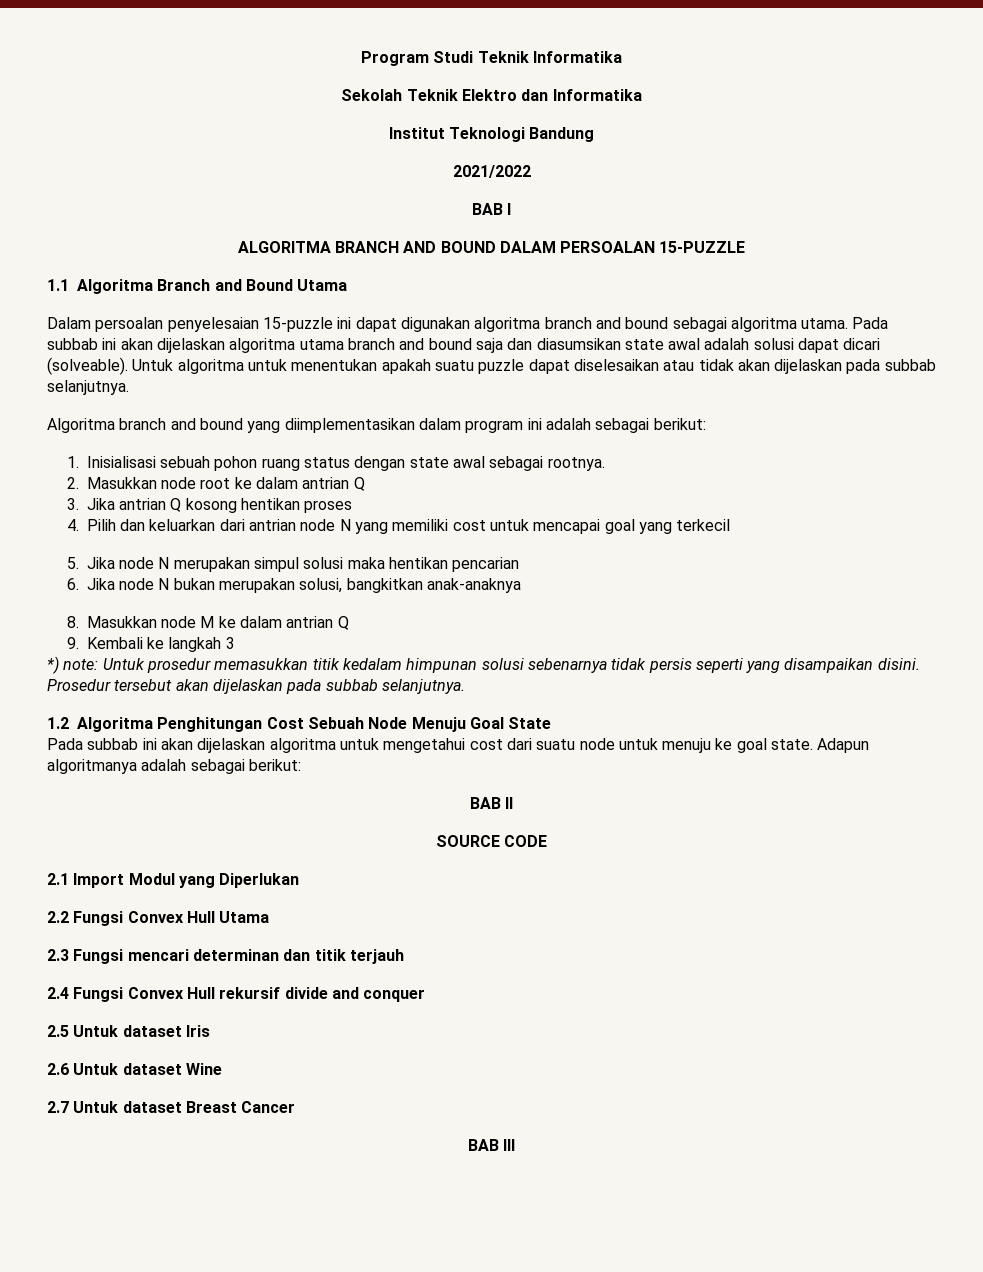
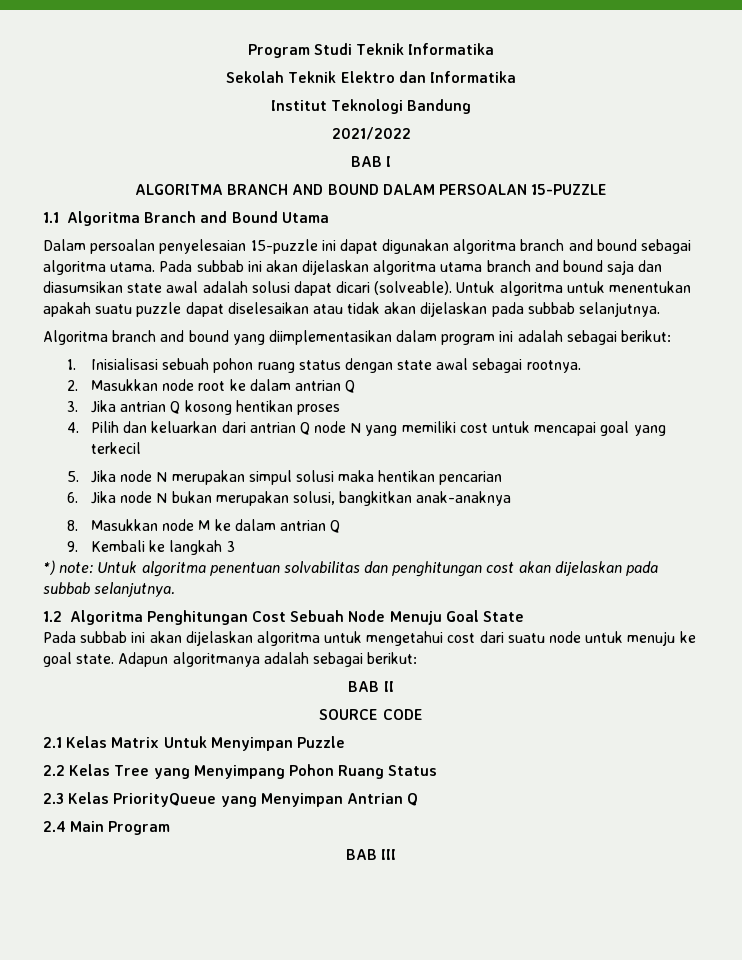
- 4. Pilih dan keluarkan dari antrian node N yang memiliki cost untuk mencapai goal yang terkecil
+ 4. Pilih dan keluarkan dari antrian Q node N yang memiliki cost untuk mencapai goal yang terkecil
- *) note: Untuk prosedur memasukkan titik kedalam himpunan solusi sebenarnya tidak persis seperti yang disampaikan disini. Prosedur tersebut akan dijelaskan pada subbab selanjutnya.
+ *) note: Untuk algoritma penentuan solvabilitas dan penghitungan cost akan dijelaskan pada subbab selanjutnya.
- 2.1 Import Modul yang Diperlukan
- 2.2 Fungsi Convex Hull Utama
- 2.3 Fungsi mencari determinan dan titik terjauh
- 2.4 Fungsi Convex Hull rekursif divide and conquer
- 2.5 Untuk dataset Iris
- 2.6 Untuk dataset Wine
- 2.7 Untuk dataset Breast Cancer
+ 2.1 Kelas Matrix Untuk Menyimpan Puzzle
+ 2.2 Kelas Tree yang Menyimpang Pohon Ruang Status
+ 2.3 Kelas PriorityQueue yang Menyimpan Antrian Q
+ 2.4 Main Program

